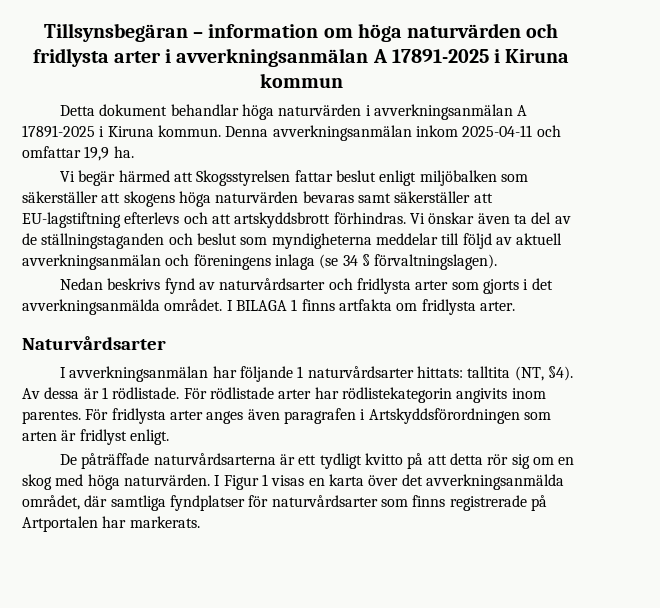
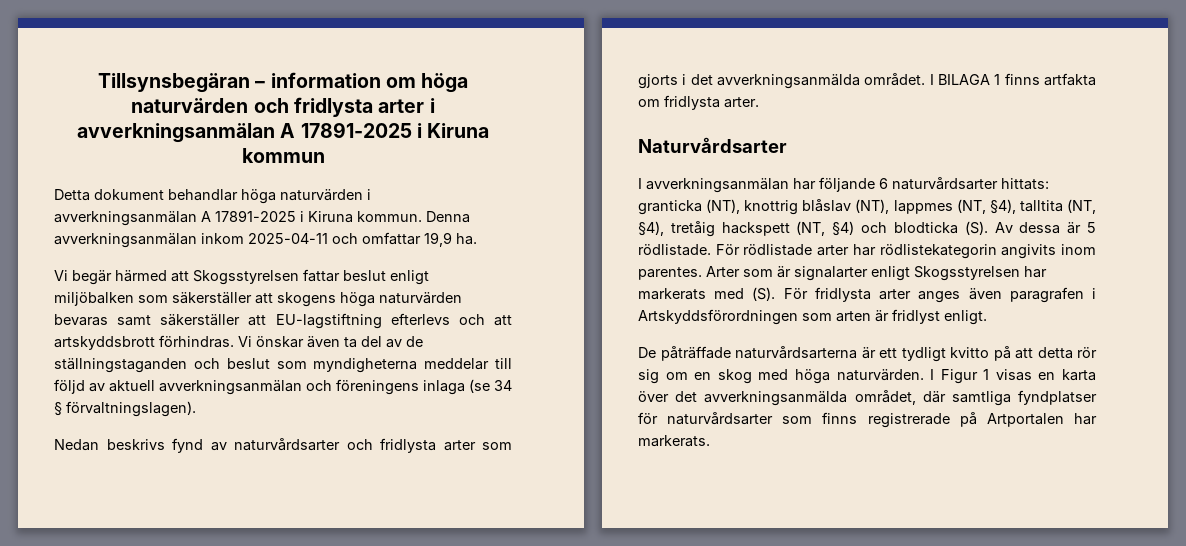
- I avverkningsanmälan har följande 1 naturvårdsarter hittats: talltita (NT, §4). Av dessa är 1 rödlistade.
+ I avverkningsanmälan har följande 6 naturvårdsarter hittats: granticka (NT), knottrig blåslav (NT), lappmes (NT, §4), talltita (NT, §4), tretåig hackspett (NT, §4) och blodticka (S). Av dessa är 5 rödlistade.
- För fridlysta arter anges även paragrafen i Artskyddsförordningen som arten är fridlyst enligt.
+ Arter som är signalarter enligt Skogsstyrelsen har markerats med (S). För fridlysta arter anges även paragrafen i Artskyddsförordningen som arten är fridlyst enligt.

